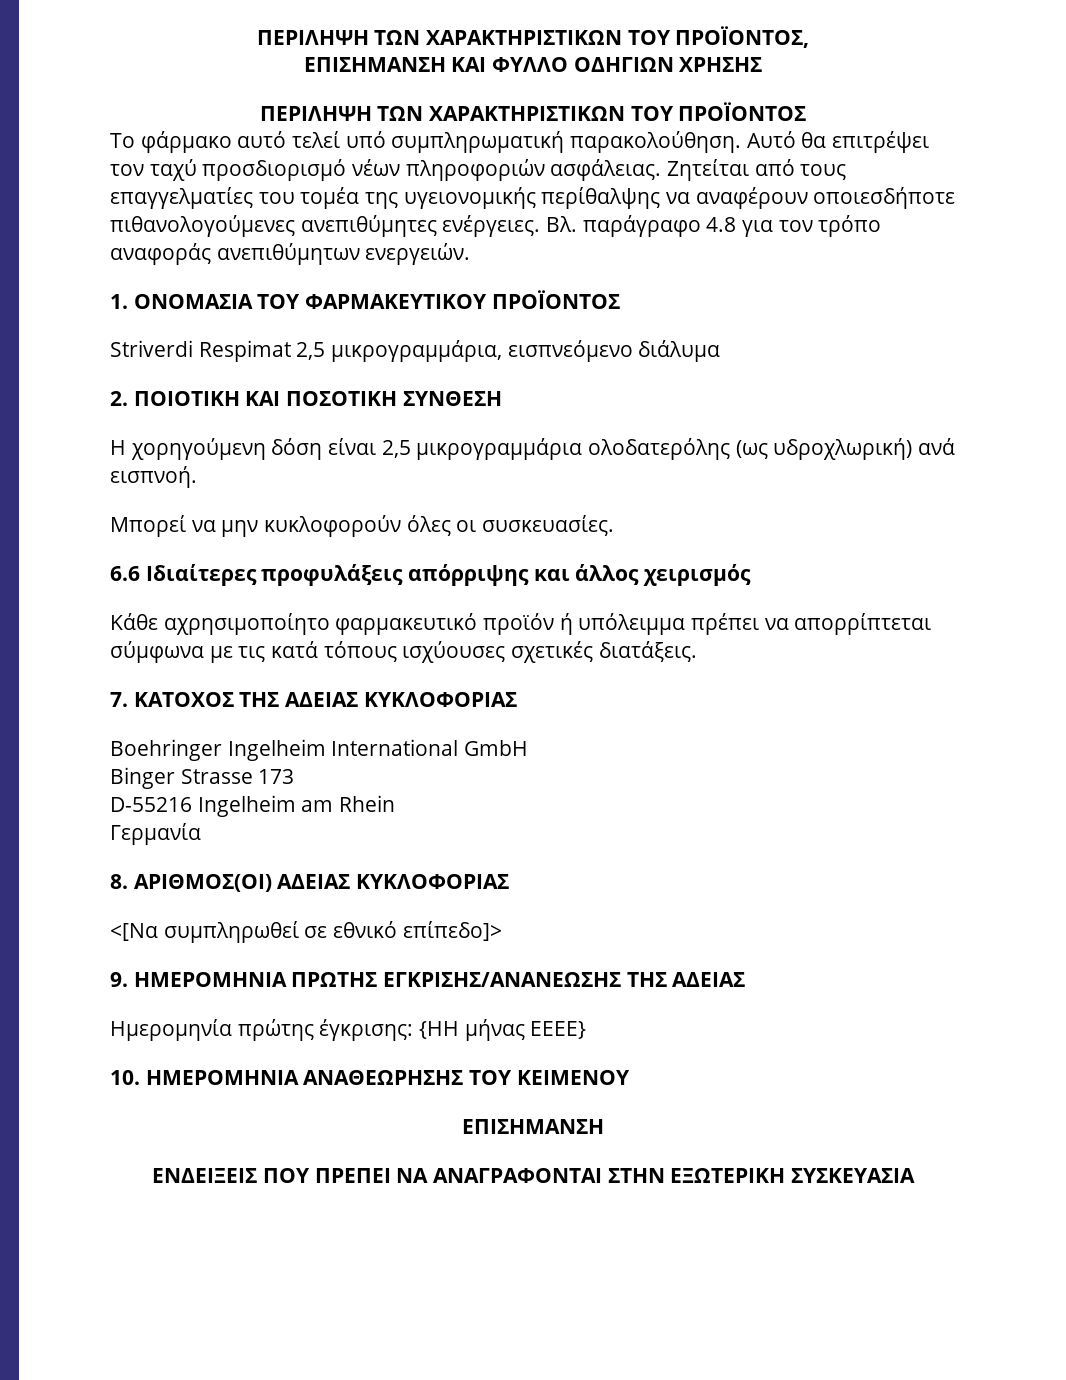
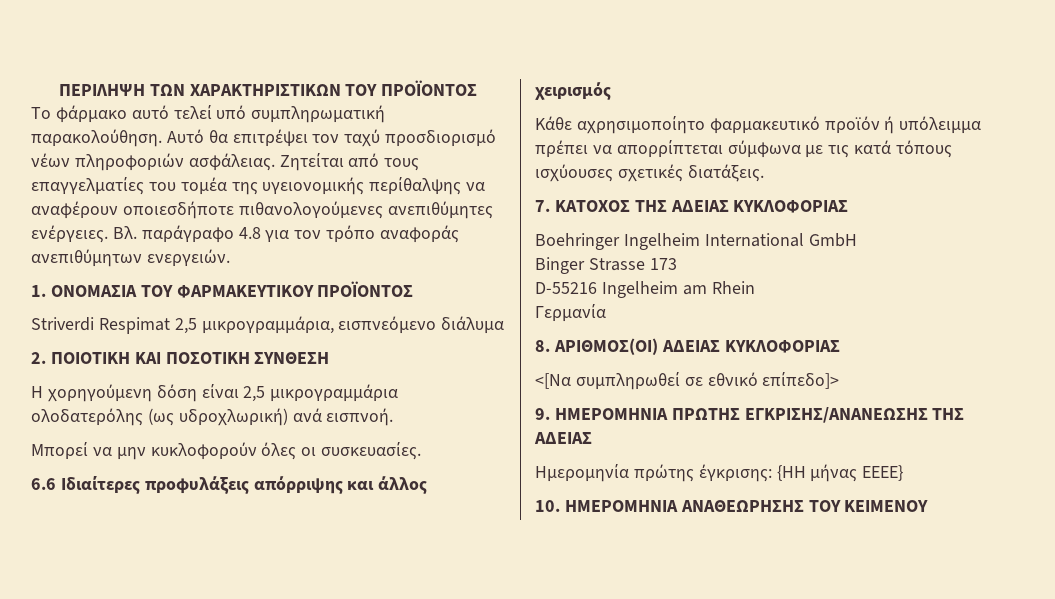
- ΠΕΡΙΛΗΨΗ ΤΩΝ ΧΑΡΑΚΤΗΡΙΣΤΙΚΩΝ ΤΟΥ ΠΡΟΪΟΝΤΟΣ,
- ΕΠΙΣΗΜΑΝΣΗ ΚΑΙ ΦΥΛΛΟ ΟΔΗΓΙΩΝ ΧΡΗΣHΣ
  10. ΗΜΕΡΟΜΗΝΙΑ ΑΝΑΘΕΩΡΗΣΗΣ ΤΟΥ ΚΕΙΜΕΝΟΥ
- ΕΠΙΣΗΜΑΝΣΗ
- ΕΝΔΕΙΞΕΙΣ ΠΟΥ ΠΡΕΠΕΙ ΝΑ ΑΝΑΓΡΑΦΟΝΤΑΙ ΣΤΗΝ ΕΞΩΤΕΡΙΚΗ ΣΥΣΚΕΥΑΣΙΑ

